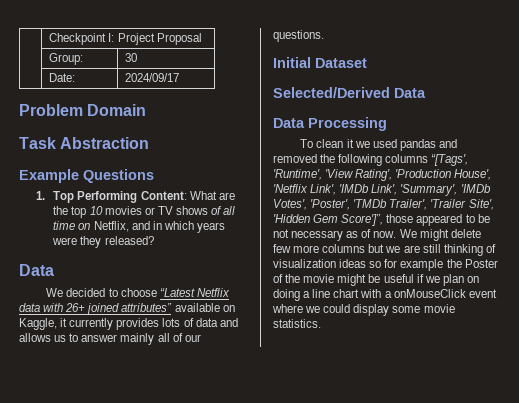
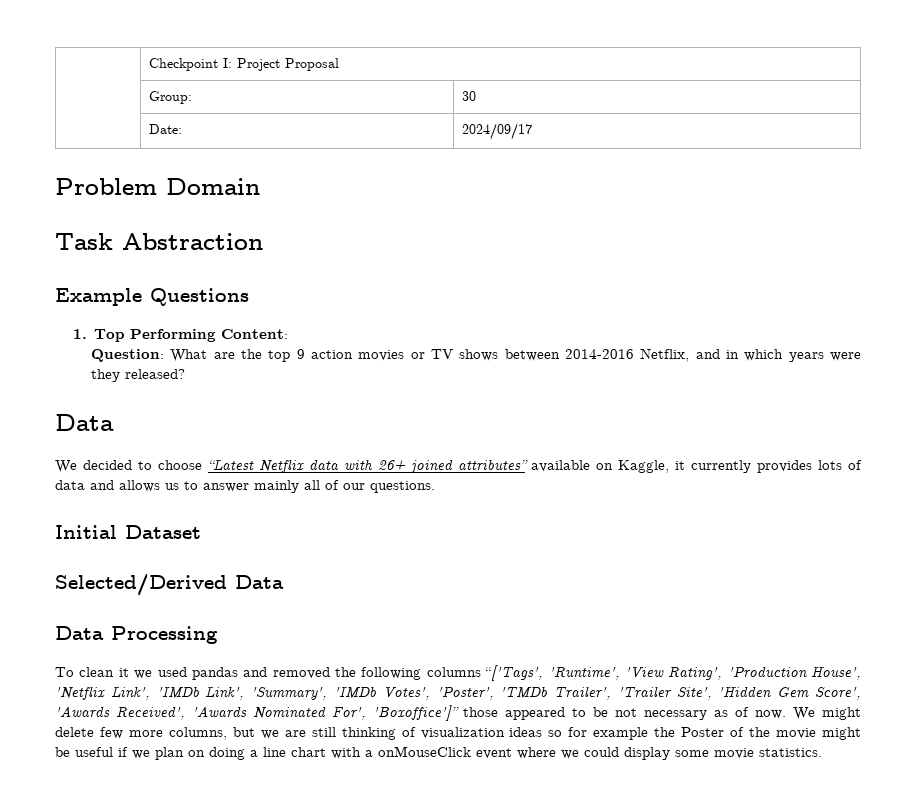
- 1. Top Performing Content: What are the top 10 movies or TV shows of all time on Netflix, and in which years were they released?
+ 1. Top Performing Content:
+ Question: What are the top 9 action movies or TV shows between 2014-2016 Netflix, and in which years were they released?
- To clean it we used pandas and removed the following columns “[Tags', 'Runtime', 'View Rating', 'Production House', 'Netflix Link', 'IMDb Link', 'Summary', 'IMDb Votes', 'Poster', 'TMDb Trailer', 'Trailer Site', 'Hidden Gem Score']”, those appeared to be not necessary as of now.
+ To clean it we used pandas and removed the following columns “['Tags', 'Runtime', 'View Rating', 'Production House', 'Netflix Link', 'IMDb Link', 'Summary', 'IMDb Votes', 'Poster', 'TMDb Trailer', 'Trailer Site', 'Hidden Gem Score', 'Awards Received', 'Awards Nominated For', 'Boxoffice']” those appeared to be not necessary as of now.
- We might delete few more columns but we are still thinking of visualization ideas so for example the Poster of the movie might be useful if we plan on doing a line chart with a onMouseClick event where we could display some movie statistics.
+ We might delete few more columns, but we are still thinking of visualization ideas so for example the Poster of the movie might be useful if we plan on doing a line chart with a onMouseClick event where we could display some movie statistics.

